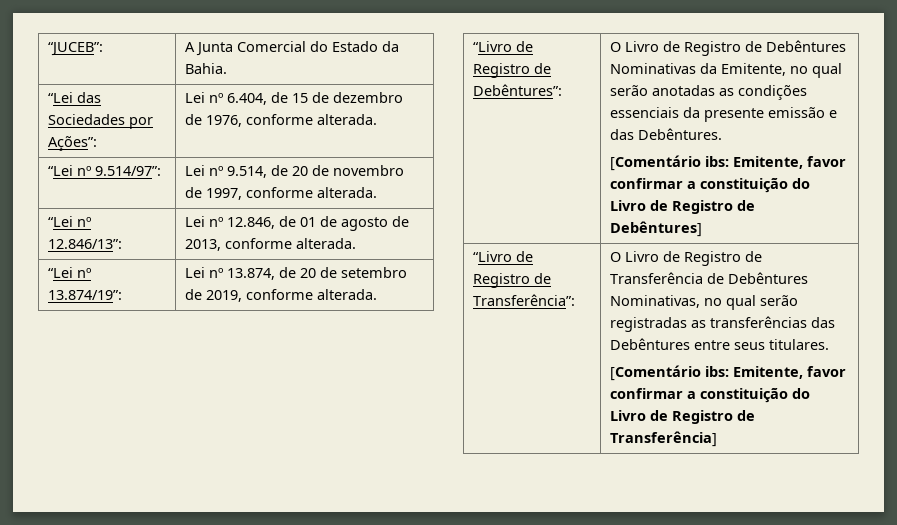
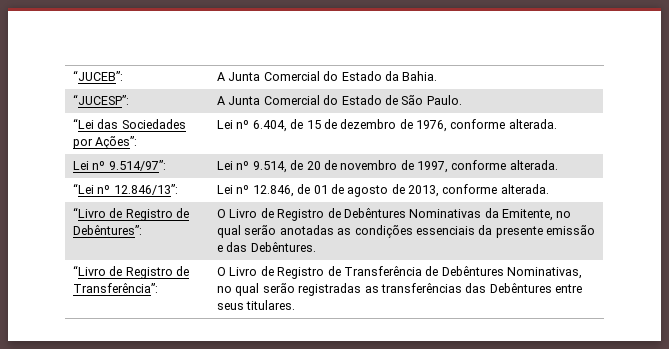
+ “JUCESP”: | A Junta Comercial do Estado de São Paulo.
- “Lei nº 9.514/97”: | Lei nº 9.514, de 20 de novembro de 1997, conforme alterada.
+ Lei nº 9.514/97”: | Lei nº 9.514, de 20 de novembro de 1997, conforme alterada.
- “Lei nº 13.874/19”: | Lei nº 13.874, de 20 de setembro de 2019, conforme alterada.
  “Livro de Registro de Debêntures”: | O Livro de Registro de Debêntures Nominativas da Emitente, no qual serão anotadas as condições essenciais da presente emissão e das Debêntures.
- [Comentário ibs: Emitente, favor confirmar a constituição do Livro de Registro de Debêntures]
  “Livro de Registro de Transferência”: | O Livro de Registro de Transferência de Debêntures Nominativas, no qual serão registradas as transferências das Debêntures entre seus titulares.
- [Comentário ibs: Emitente, favor confirmar a constituição do Livro de Registro de Transferência]

